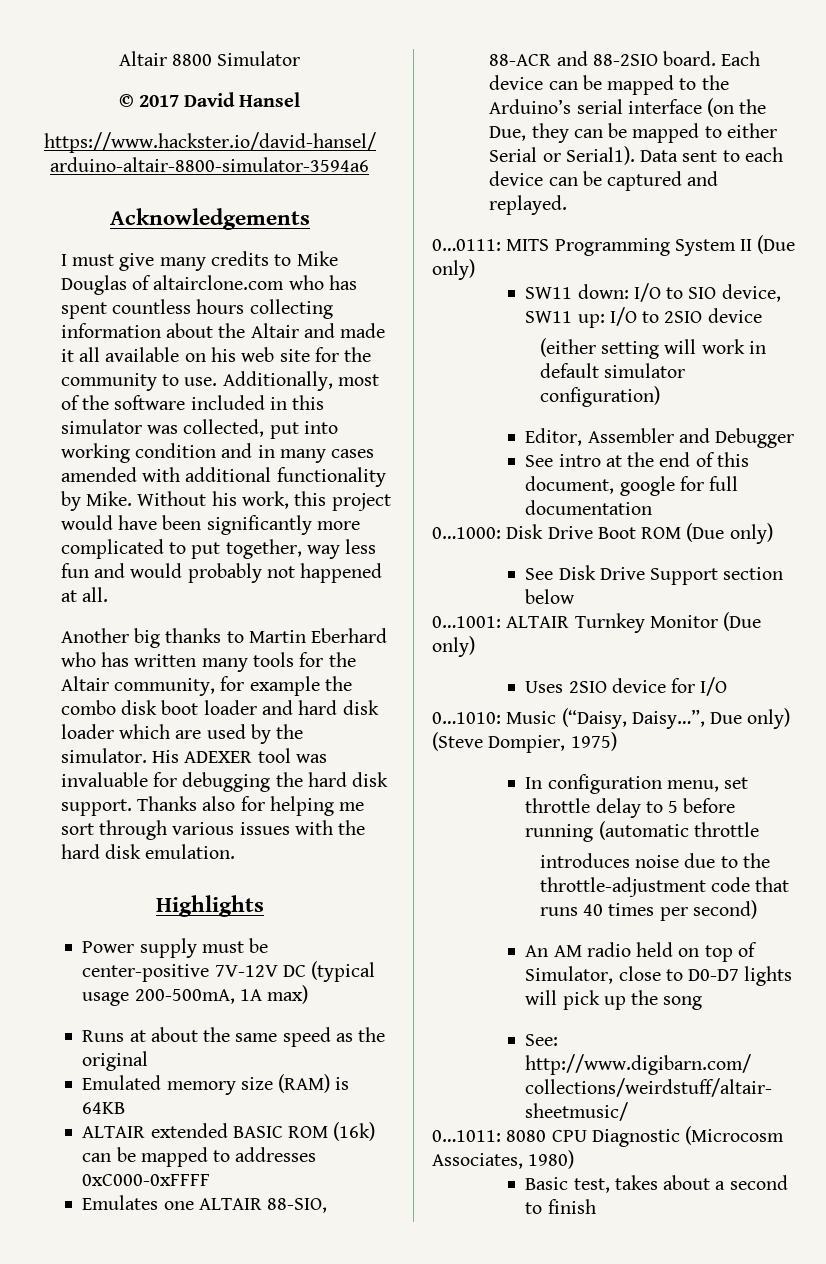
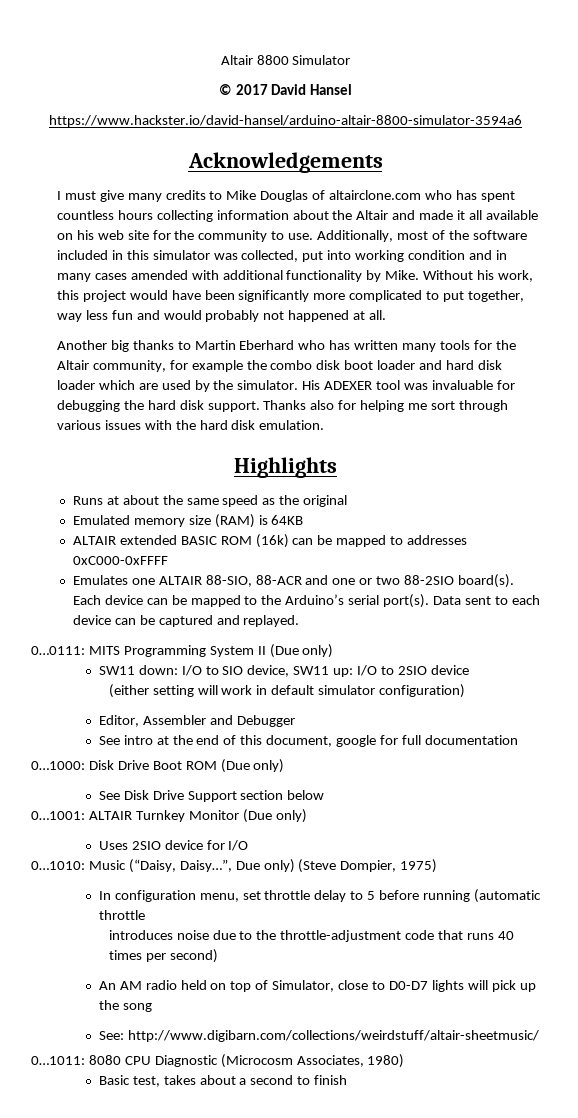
- Power supply must be center-positive 7V-12V DC (typical usage 200-500mA, 1A max)
- Emulates one ALTAIR 88-SIO, 88-ACR and 88-2SIO board.
+ Emulates one ALTAIR 88-SIO, 88-ACR and one or two 88-2SIO board(s).
- Each device can be mapped to the Arduino’s serial interface (on the Due, they can be mapped to either Serial or Serial1).
+ Each device can be mapped to the Arduino’s serial port(s).

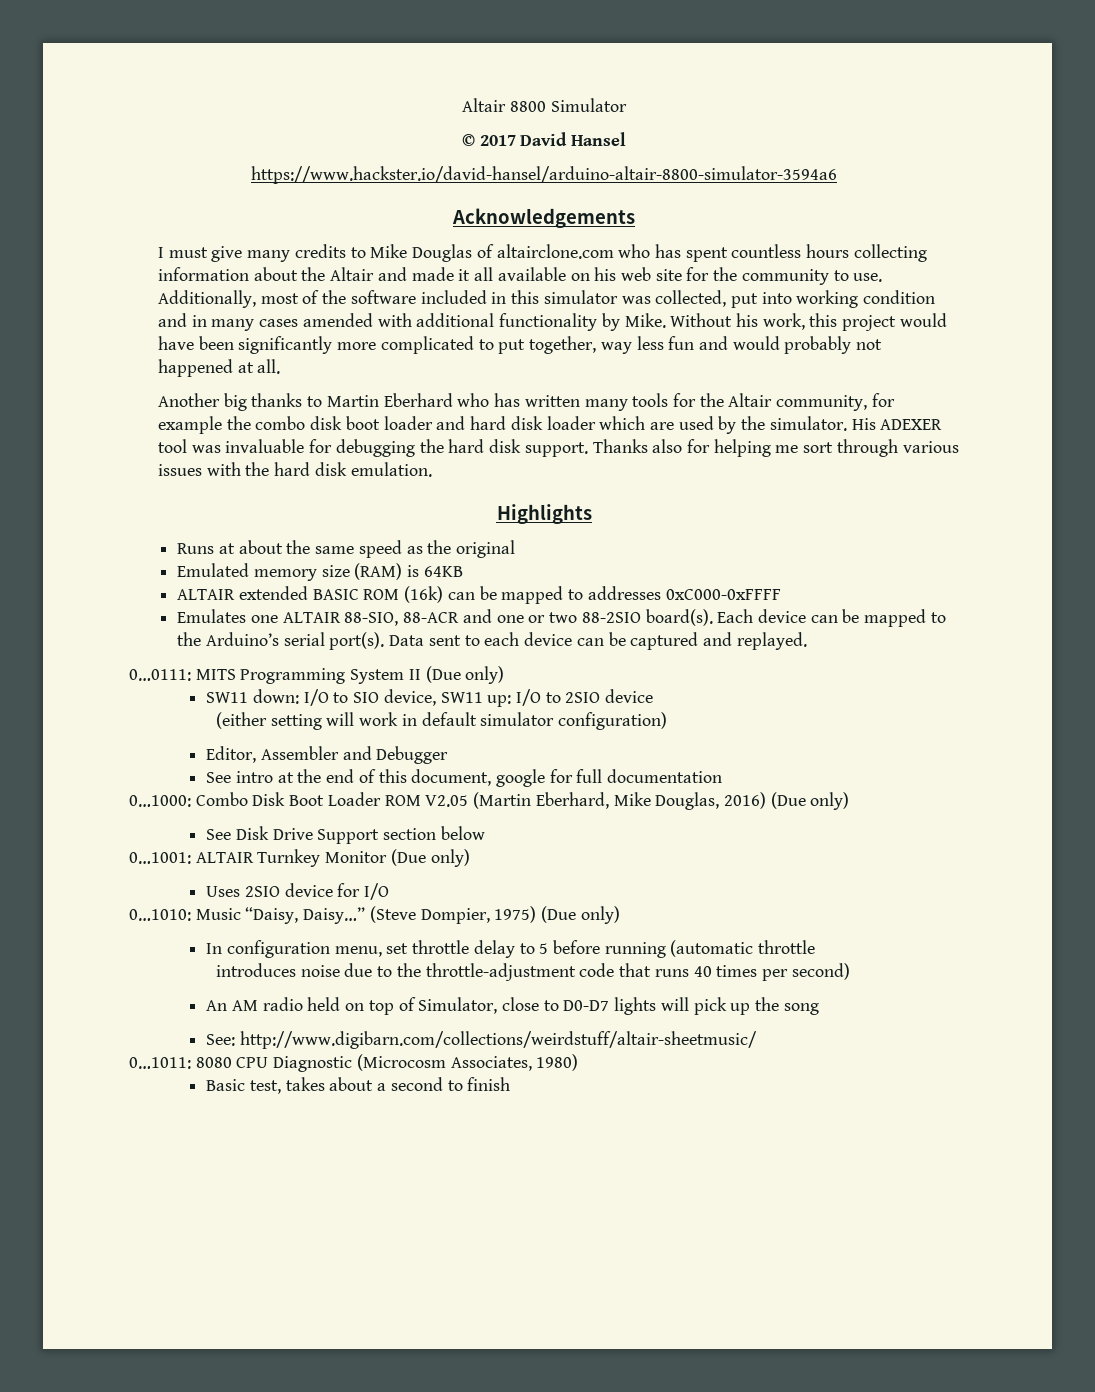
- 0…1000: Disk Drive Boot ROM (Due only)
+ 0…1000: Combo Disk Boot Loader ROM V2.05 (Martin Eberhard, Mike Douglas, 2016) (Due only)
- 0…1010: Music (“Daisy, Daisy…”, Due only) (Steve Dompier, 1975)
+ 0…1010: Music “Daisy, Daisy…” (Steve Dompier, 1975) (Due only)

